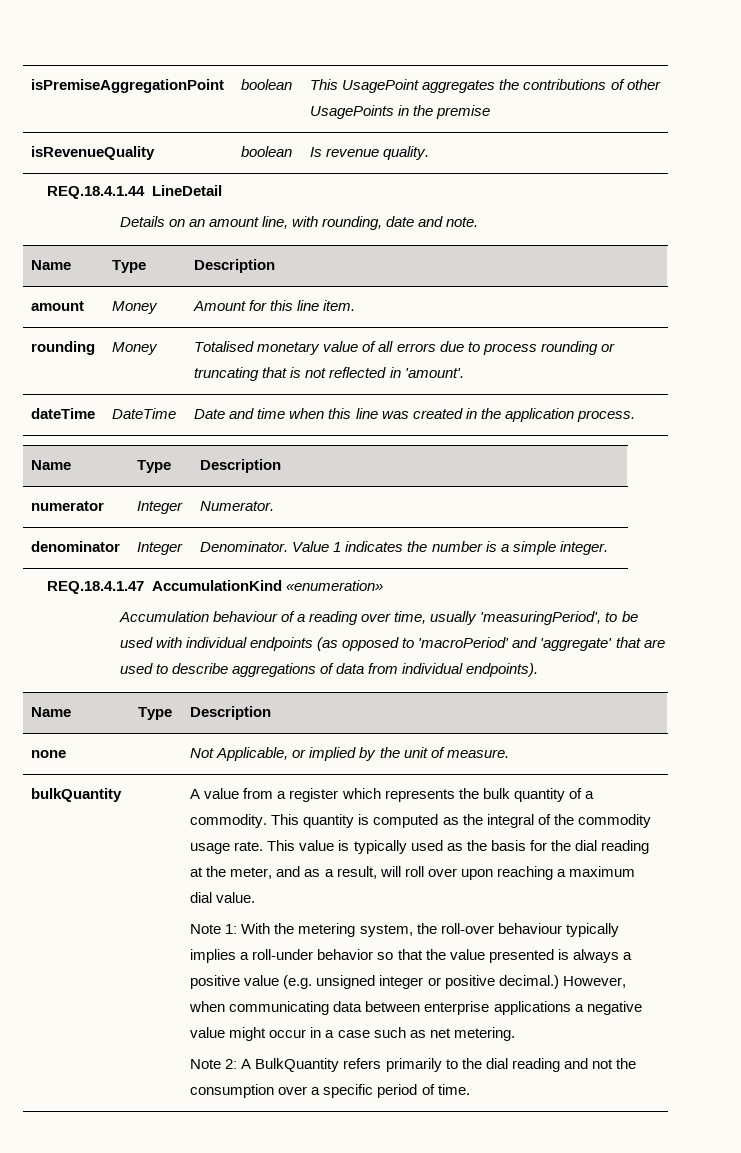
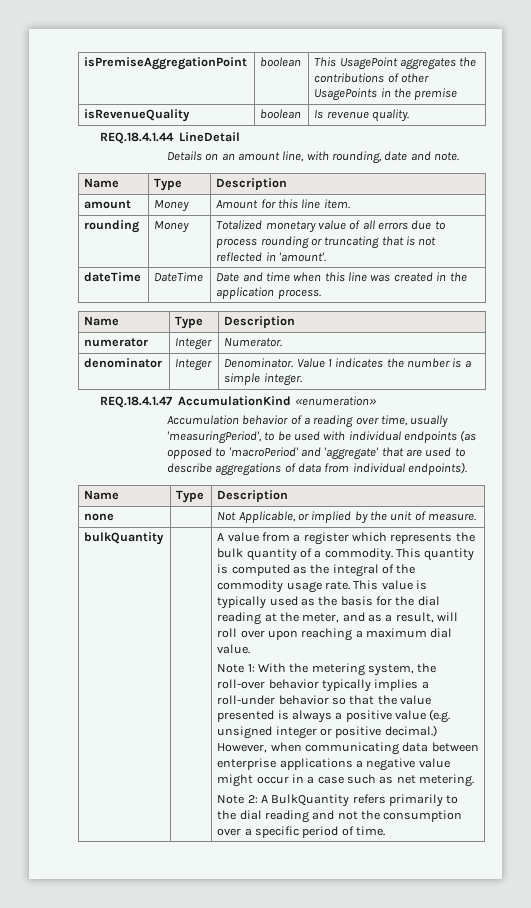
- rounding | Money | Totalised monetary value of all errors due to process rounding or truncating that is not reflected in 'amount'.
+ rounding | Money | Totalized monetary value of all errors due to process rounding or truncating that is not reflected in 'amount'.
- Accumulation behaviour of a reading over time, usually 'measuringPeriod', to be used with individual endpoints (as opposed to 'macroPeriod' and 'aggregate' that are used to describe aggregations of data from individual endpoints).
+ Accumulation behavior of a reading over time, usually 'measuringPeriod', to be used with individual endpoints (as opposed to 'macroPeriod' and 'aggregate' that are used to describe aggregations of data from individual endpoints).
- Note 1: With the metering system, the roll-over behaviour typically implies a roll-under behavior so that the value presented is always a positive value (e.g. unsigned integer or positive decimal.)
+ Note 1: With the metering system, the roll-over behavior typically implies a roll-under behavior so that the value presented is always a positive value (e.g. unsigned integer or positive decimal.)

